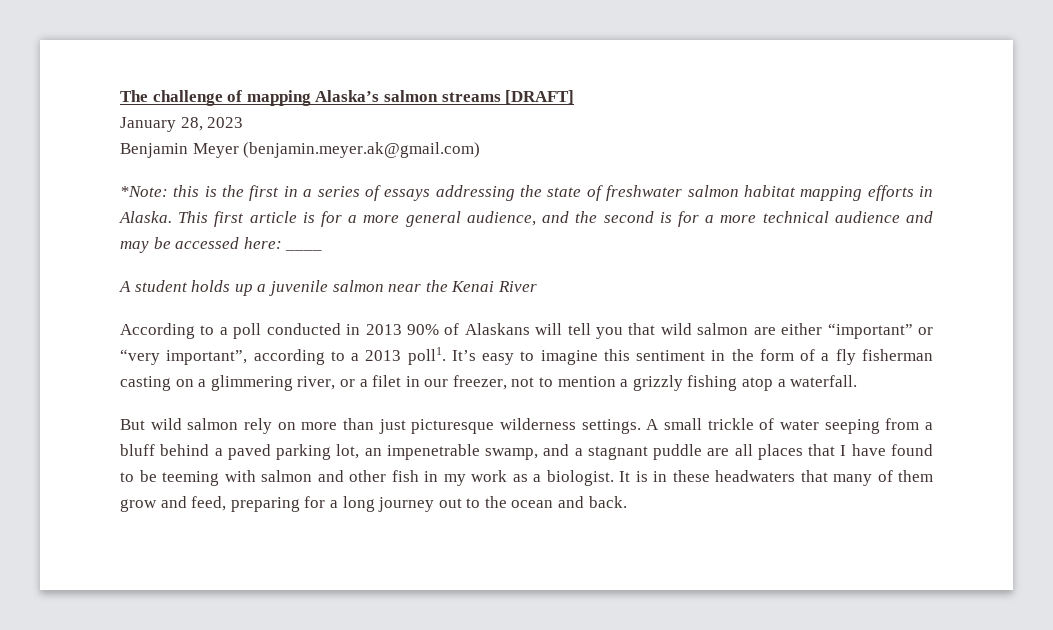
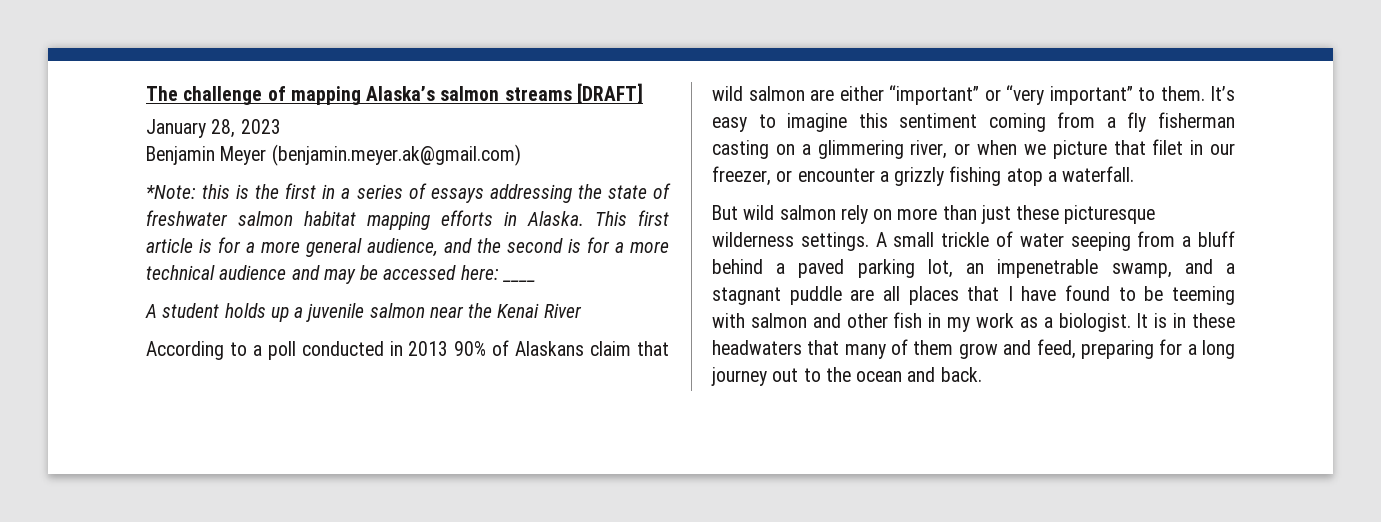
- According to a poll conducted in 2013 90% of Alaskans will tell you that wild salmon are either “important” or “very important”, according to a 2013 poll1.
+ According to a poll conducted in 2013 90% of Alaskans claim that wild salmon are either “important” or “very important” to them.
- It’s easy to imagine this sentiment in the form of a fly fisherman casting on a glimmering river, or a filet in our freezer, not to mention a grizzly fishing atop a waterfall.
+ It’s easy to imagine this sentiment coming from a fly fisherman casting on a glimmering river, or when we picture that filet in our freezer, or encounter a grizzly fishing atop a waterfall.
- But wild salmon rely on more than just picturesque wilderness settings.
+ But wild salmon rely on more than just these picturesque wilderness settings.

